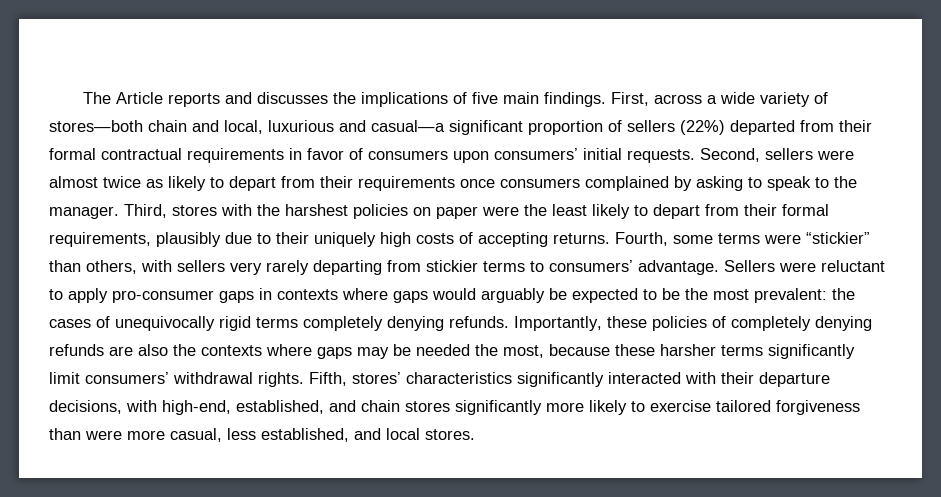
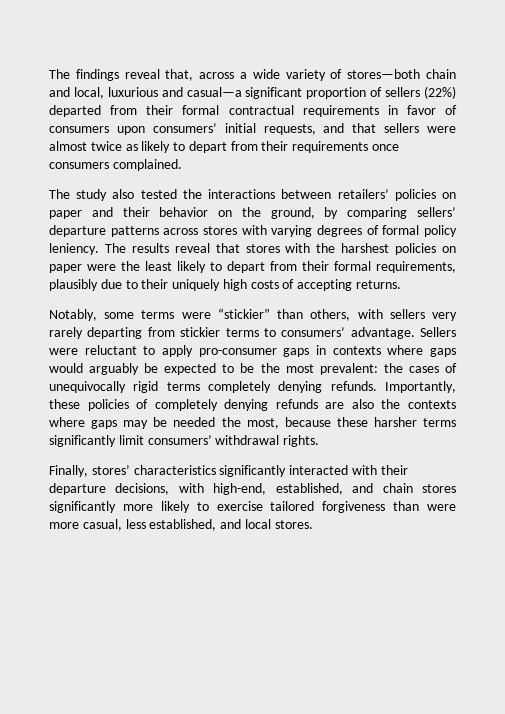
- The Article reports and discusses the implications of five main findings. First, across a wide variety of stores—both chain and local, luxurious and casual—a significant proportion of sellers (22%) departed from their formal contractual requirements in favor of consumers upon consumers’ initial requests. Second, sellers were almost twice as likely to depart from their requirements once consumers complained by asking to speak to the manager. Third, stores with the harshest policies on paper were the least likely to depart from their formal requirements, plausibly due to their uniquely high costs of accepting returns. Fourth, some terms were “stickier” than others, with sellers very rarely departing from stickier terms to consumers’ advantage.
+ The findings reveal that, across a wide variety of stores—both chain and local, luxurious and casual—a significant proportion of sellers (22%) departed from their formal contractual requirements in favor of consumers upon consumers’ initial requests, and that sellers were almost twice as likely to depart from their requirements once consumers complained.
+ The study also tested the interactions between retailers’ policies on paper and their behavior on the ground, by comparing sellers’ departure patterns across stores with varying degrees of formal policy leniency. The results reveal that stores with the harshest policies on paper were the least likely to depart from their formal requirements, plausibly due to their uniquely high costs of accepting returns.
+ Notably, some terms were “stickier” than others, with sellers very rarely departing from stickier terms to consumers’ advantage.
- Importantly, these policies of completely denying refunds are also the contexts where gaps may be needed the most, because these harsher terms significantly limit consumers’ withdrawal rights. Fifth, stores’ characteristics significantly interacted with their departure decisions, with high-end, established, and chain stores significantly more likely to exercise tailored forgiveness than were more casual, less established, and local stores.
+ Importantly, these policies of completely denying refunds are also the contexts where gaps may be needed the most, because these harsher terms significantly limit consumers’ withdrawal rights.
+ Finally, stores’ characteristics significantly interacted with their departure decisions, with high-end, established, and chain stores significantly more likely to exercise tailored forgiveness than were more casual, less established, and local stores.

